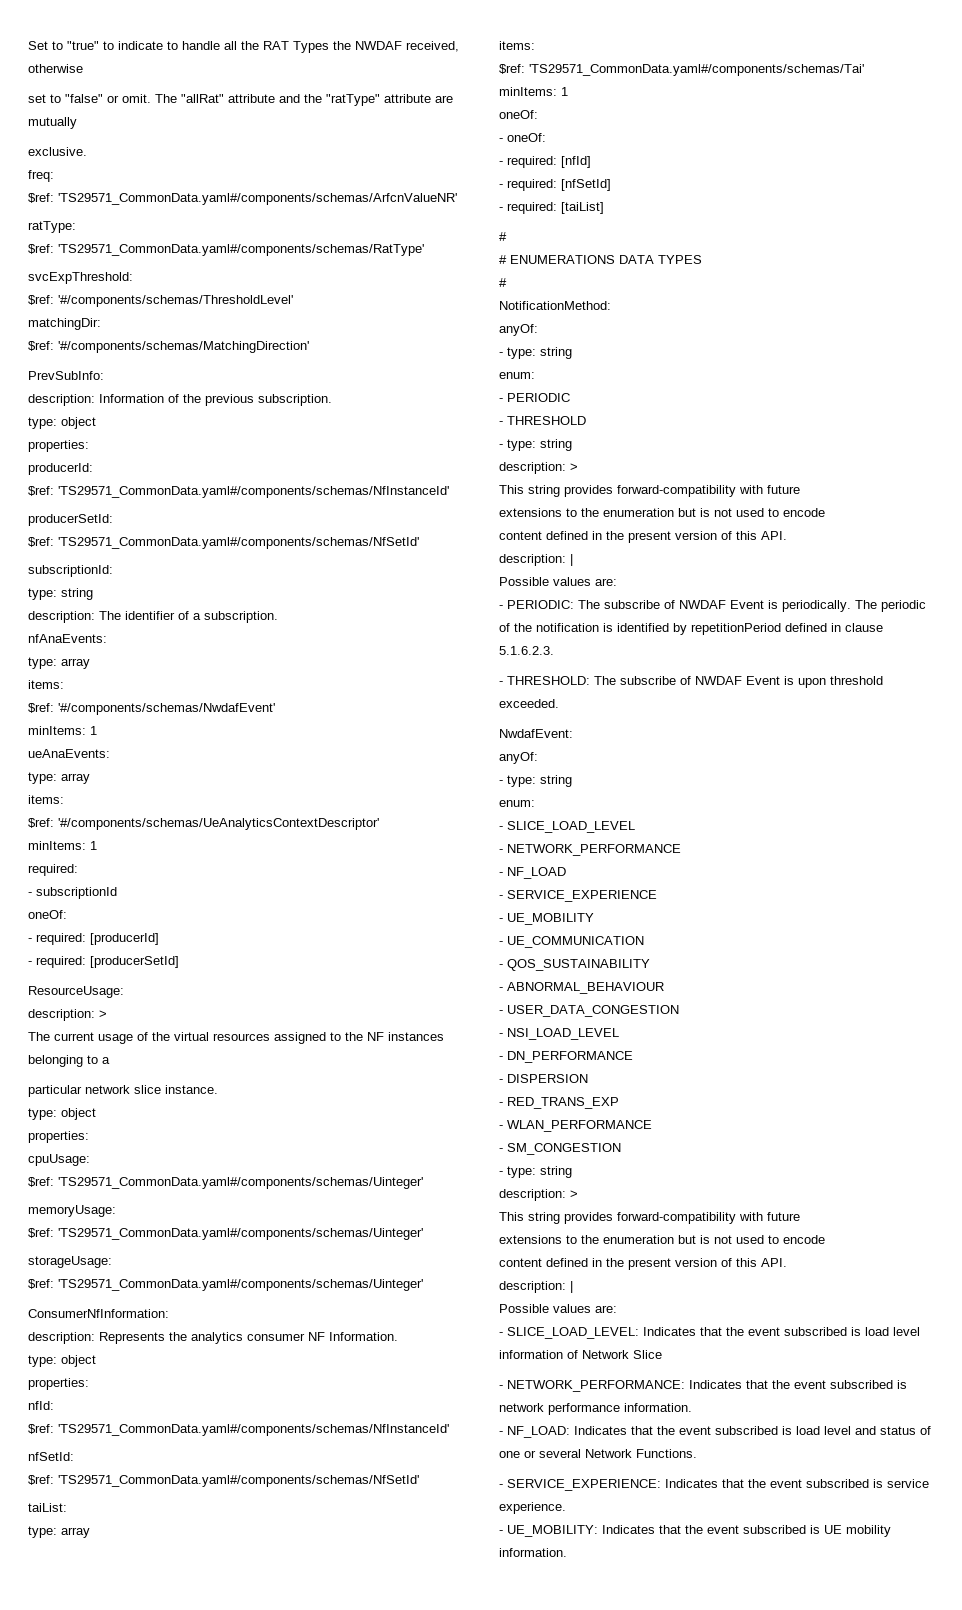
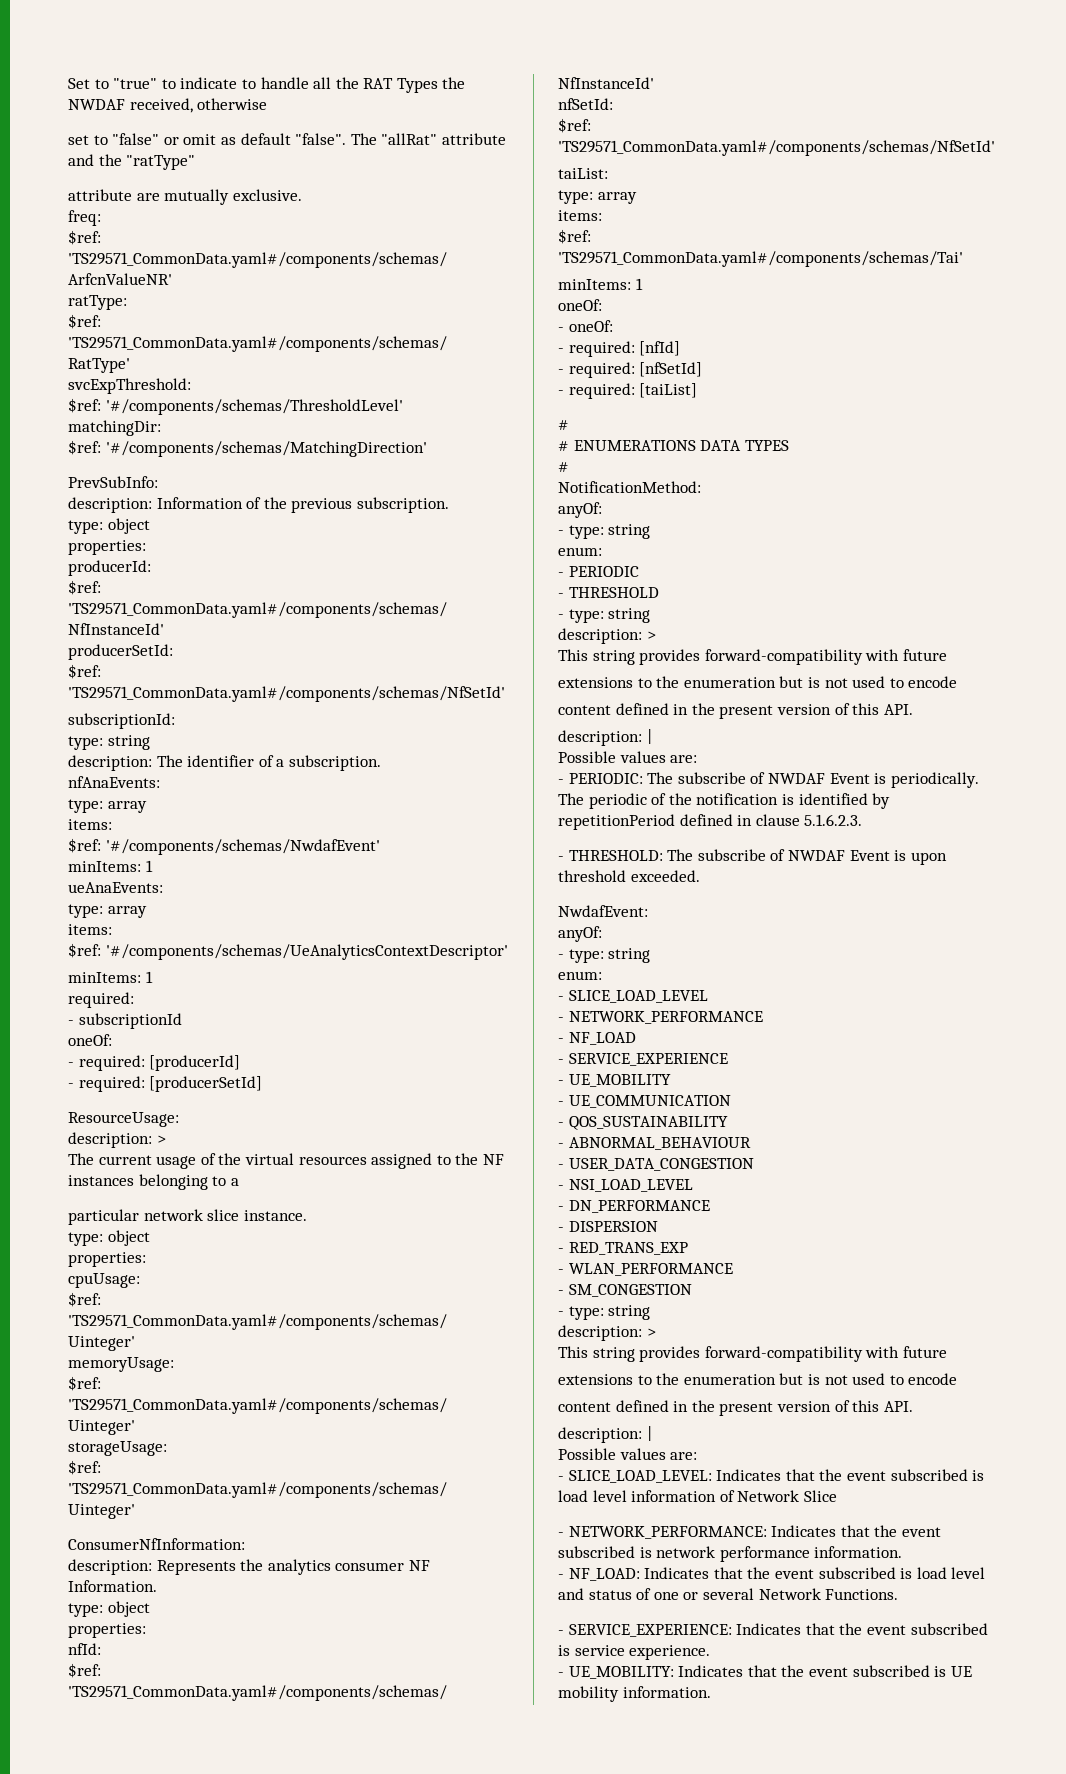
- set to "false" or omit.
+ set to "false" or omit as default "false".
- The "allRat" attribute and the "ratType" attribute are mutually
- exclusive.
+ The "allRat" attribute and the "ratType"
+ attribute are mutually exclusive.

